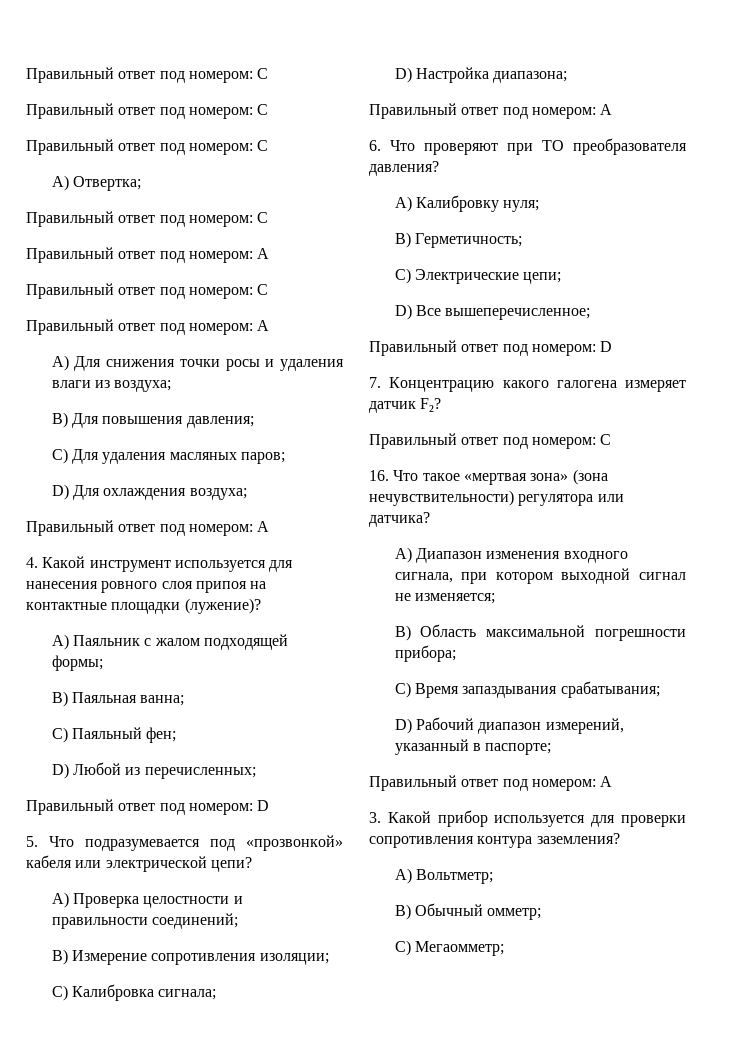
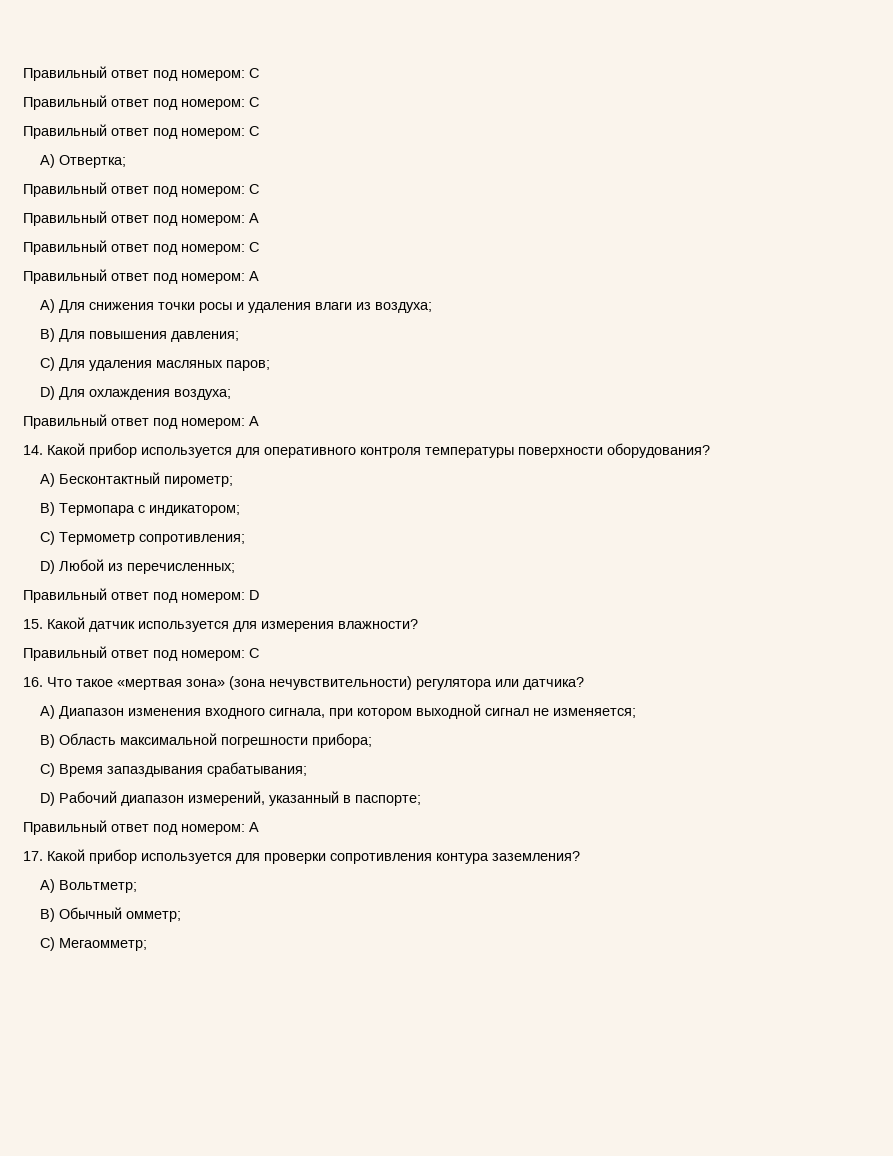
- 4. Какой инструмент используется для нанесения ровного слоя припоя на контактные площадки (лужение)?
- A) Паяльник с жалом подходящей формы;
- B) Паяльная ванна;
- C) Паяльный фен;
+ 14. Какой прибор используется для оперативного контроля температуры поверхности оборудования?
+ A) Бесконтактный пирометр;
+ B) Термопара с индикатором;
+ C) Термометр сопротивления;
- 5. Что подразумевается под «прозвонкой» кабеля или электрической цепи?
- A) Проверка целостности и правильности соединений;
- B) Измерение сопротивления изоляции;
- C) Калибровка сигнала;
- D) Настройка диапазона;
- Правильный ответ под номером: A
- 6. Что проверяют при ТО преобразователя давления?
- A) Калибровку нуля;
- B) Герметичность;
- C) Электрические цепи;
- D) Все вышеперечисленное;
- Правильный ответ под номером: D
- 7. Концентрацию какого галогена измеряет датчик F₂?
+ 15. Какой датчик используется для измерения влажности?
- 3. Какой прибор используется для проверки сопротивления контура заземления?
+ 17. Какой прибор используется для проверки сопротивления контура заземления?

